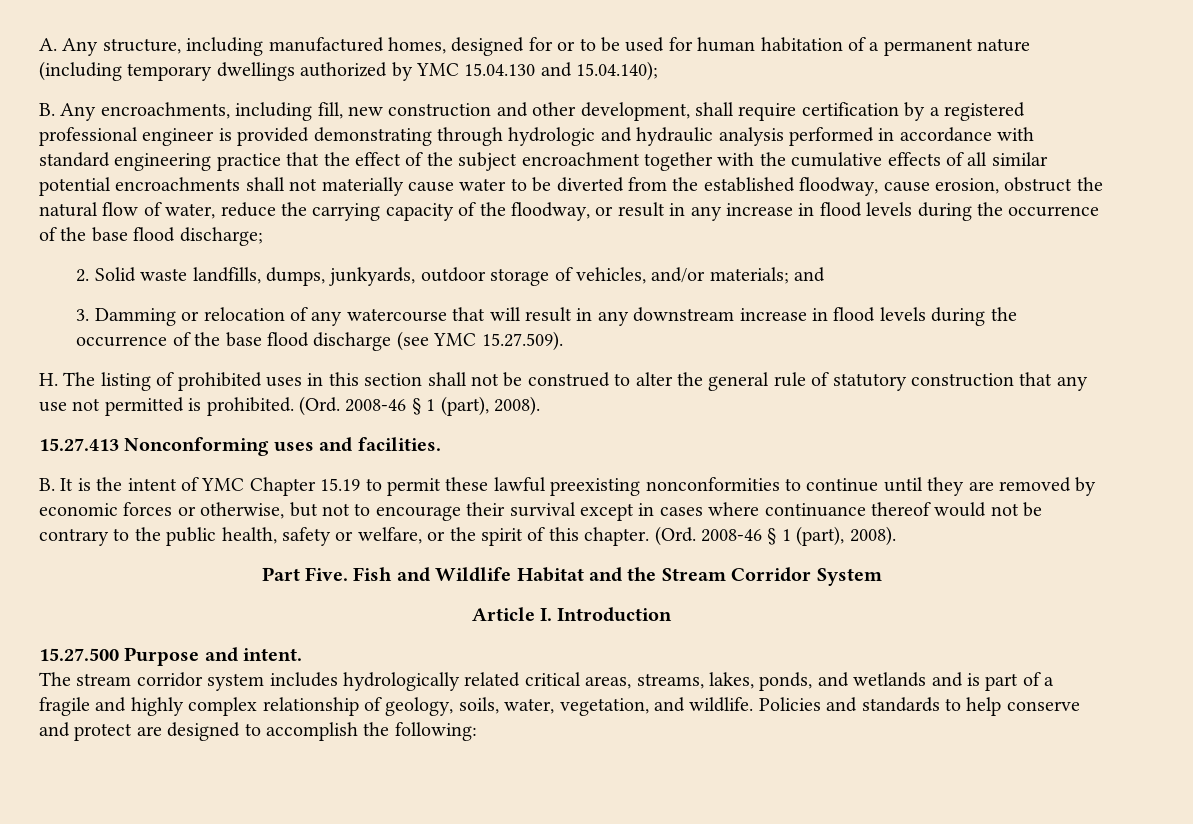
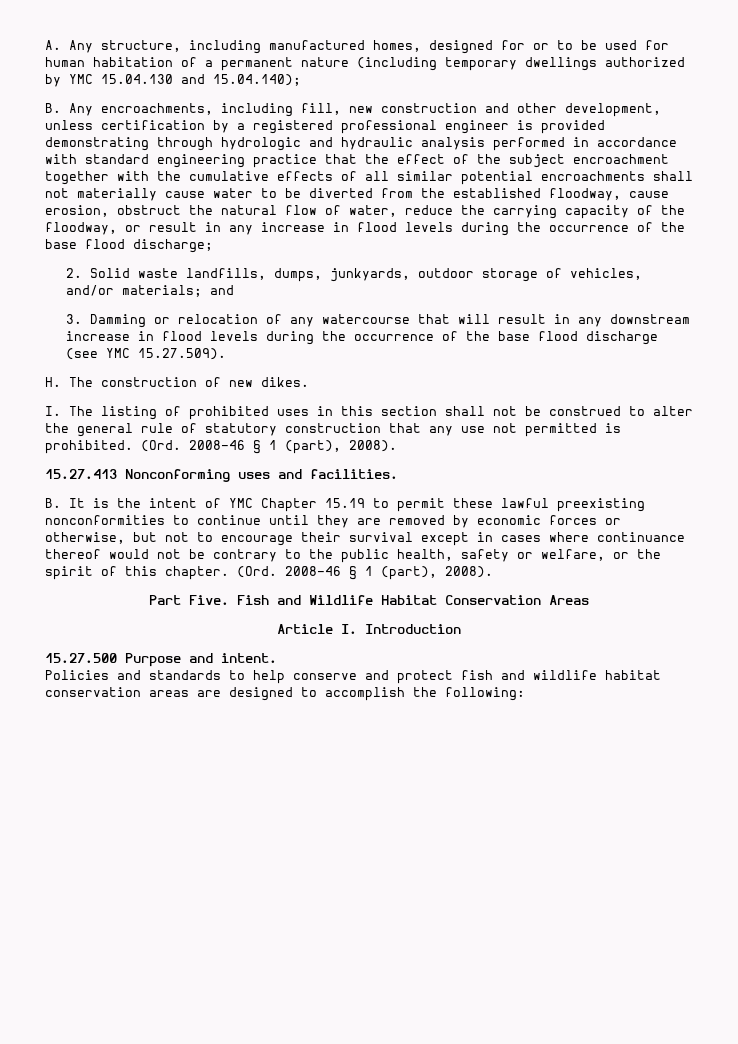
- B. Any encroachments, including fill, new construction and other development, shall require certification by a registered professional engineer is provided demonstrating through hydrologic and hydraulic analysis performed in accordance with standard engineering practice that the effect of the subject encroachment together with the cumulative effects of all similar potential encroachments shall not materially cause water to be diverted from the established floodway, cause erosion, obstruct the natural flow of water, reduce the carrying capacity of the floodway, or result in any increase in flood levels during the occurrence of the base flood discharge;
+ B. Any encroachments, including fill, new construction and other development, unless certification by a registered professional engineer is provided demonstrating through hydrologic and hydraulic analysis performed in accordance with standard engineering practice that the effect of the subject encroachment together with the cumulative effects of all similar potential encroachments shall not materially cause water to be diverted from the established floodway, cause erosion, obstruct the natural flow of water, reduce the carrying capacity of the floodway, or result in any increase in flood levels during the occurrence of the base flood discharge;
- H. The listing of prohibited uses in this section shall not be construed to alter the general rule of statutory construction that any use not permitted is prohibited.
+ H. The construction of new dikes.
+ I. The listing of prohibited uses in this section shall not be construed to alter the general rule of statutory construction that any use not permitted is prohibited.
- Fish and Wildlife Habitat and the Stream Corridor System
+ Fish and Wildlife Habitat Conservation Areas
- The stream corridor system includes hydrologically related critical areas, streams, lakes, ponds, and wetlands and is part of a fragile and highly complex relationship of geology, soils, water, vegetation, and wildlife. Policies and standards to help conserve and protect are designed to accomplish the following:
+ Policies and standards to help conserve and protect fish and wildlife habitat conservation areas are designed to accomplish the following:

